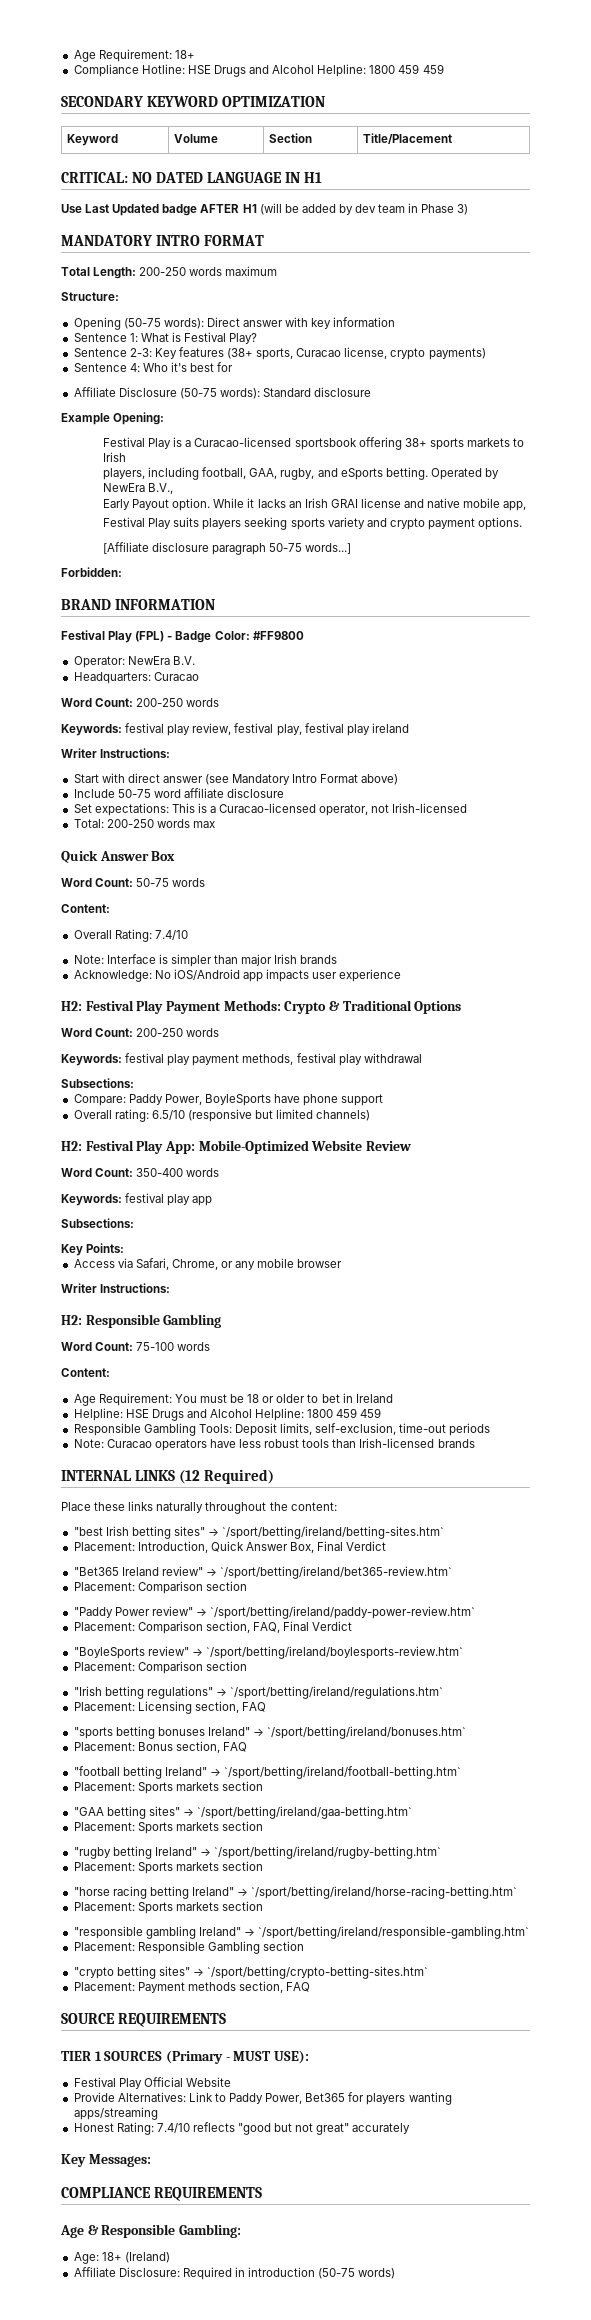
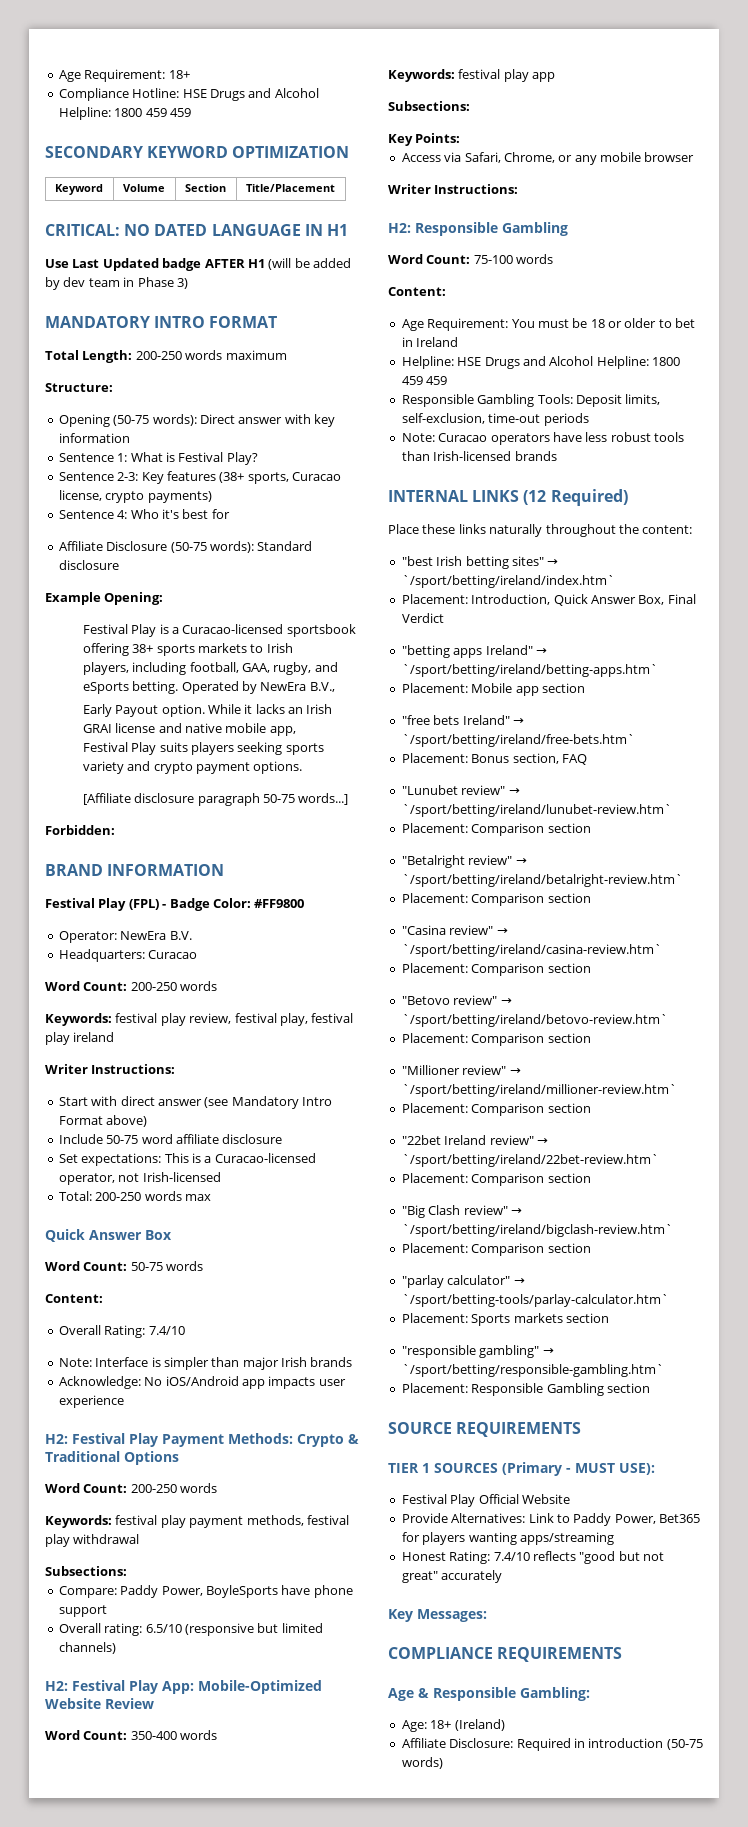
- "best Irish betting sites" → `/sport/betting/ireland/betting-sites.htm`
+ "best Irish betting sites" → `/sport/betting/ireland/index.htm`
- "Bet365 Ireland review" → `/sport/betting/ireland/bet365-review.htm`
- Placement: Comparison section
- "Paddy Power review" → `/sport/betting/ireland/paddy-power-review.htm`
- Placement: Comparison section, FAQ, Final Verdict
- "BoyleSports review" → `/sport/betting/ireland/boylesports-review.htm`
- Placement: Comparison section
- "Irish betting regulations" → `/sport/betting/ireland/regulations.htm`
- Placement: Licensing section, FAQ
- "sports betting bonuses Ireland" → `/sport/betting/ireland/bonuses.htm`
+ "betting apps Ireland" → `/sport/betting/ireland/betting-apps.htm`
+ Placement: Mobile app section
+ "free bets Ireland" → `/sport/betting/ireland/free-bets.htm`
- "football betting Ireland" → `/sport/betting/ireland/football-betting.htm`
- Placement: Sports markets section
- "GAA betting sites" → `/sport/betting/ireland/gaa-betting.htm`
- Placement: Sports markets section
- "rugby betting Ireland" → `/sport/betting/ireland/rugby-betting.htm`
- Placement: Sports markets section
- "horse racing betting Ireland" → `/sport/betting/ireland/horse-racing-betting.htm`
+ "Lunubet review" → `/sport/betting/ireland/lunubet-review.htm`
+ Placement: Comparison section
+ "Betalright review" → `/sport/betting/ireland/betalright-review.htm`
+ Placement: Comparison section
+ "Casina review" → `/sport/betting/ireland/casina-review.htm`
+ Placement: Comparison section
+ "Betovo review" → `/sport/betting/ireland/betovo-review.htm`
+ Placement: Comparison section
+ "Millioner review" → `/sport/betting/ireland/millioner-review.htm`
+ Placement: Comparison section
+ "22bet Ireland review" → `/sport/betting/ireland/22bet-review.htm`
+ Placement: Comparison section
+ "Big Clash review" → `/sport/betting/ireland/bigclash-review.htm`
+ Placement: Comparison section
+ "parlay calculator" → `/sport/betting-tools/parlay-calculator.htm`
- "responsible gambling Ireland" → `/sport/betting/ireland/responsible-gambling.htm`
+ "responsible gambling" → `/sport/betting/responsible-gambling.htm`
- "crypto betting sites" → `/sport/betting/crypto-betting-sites.htm`
- Placement: Payment methods section, FAQ

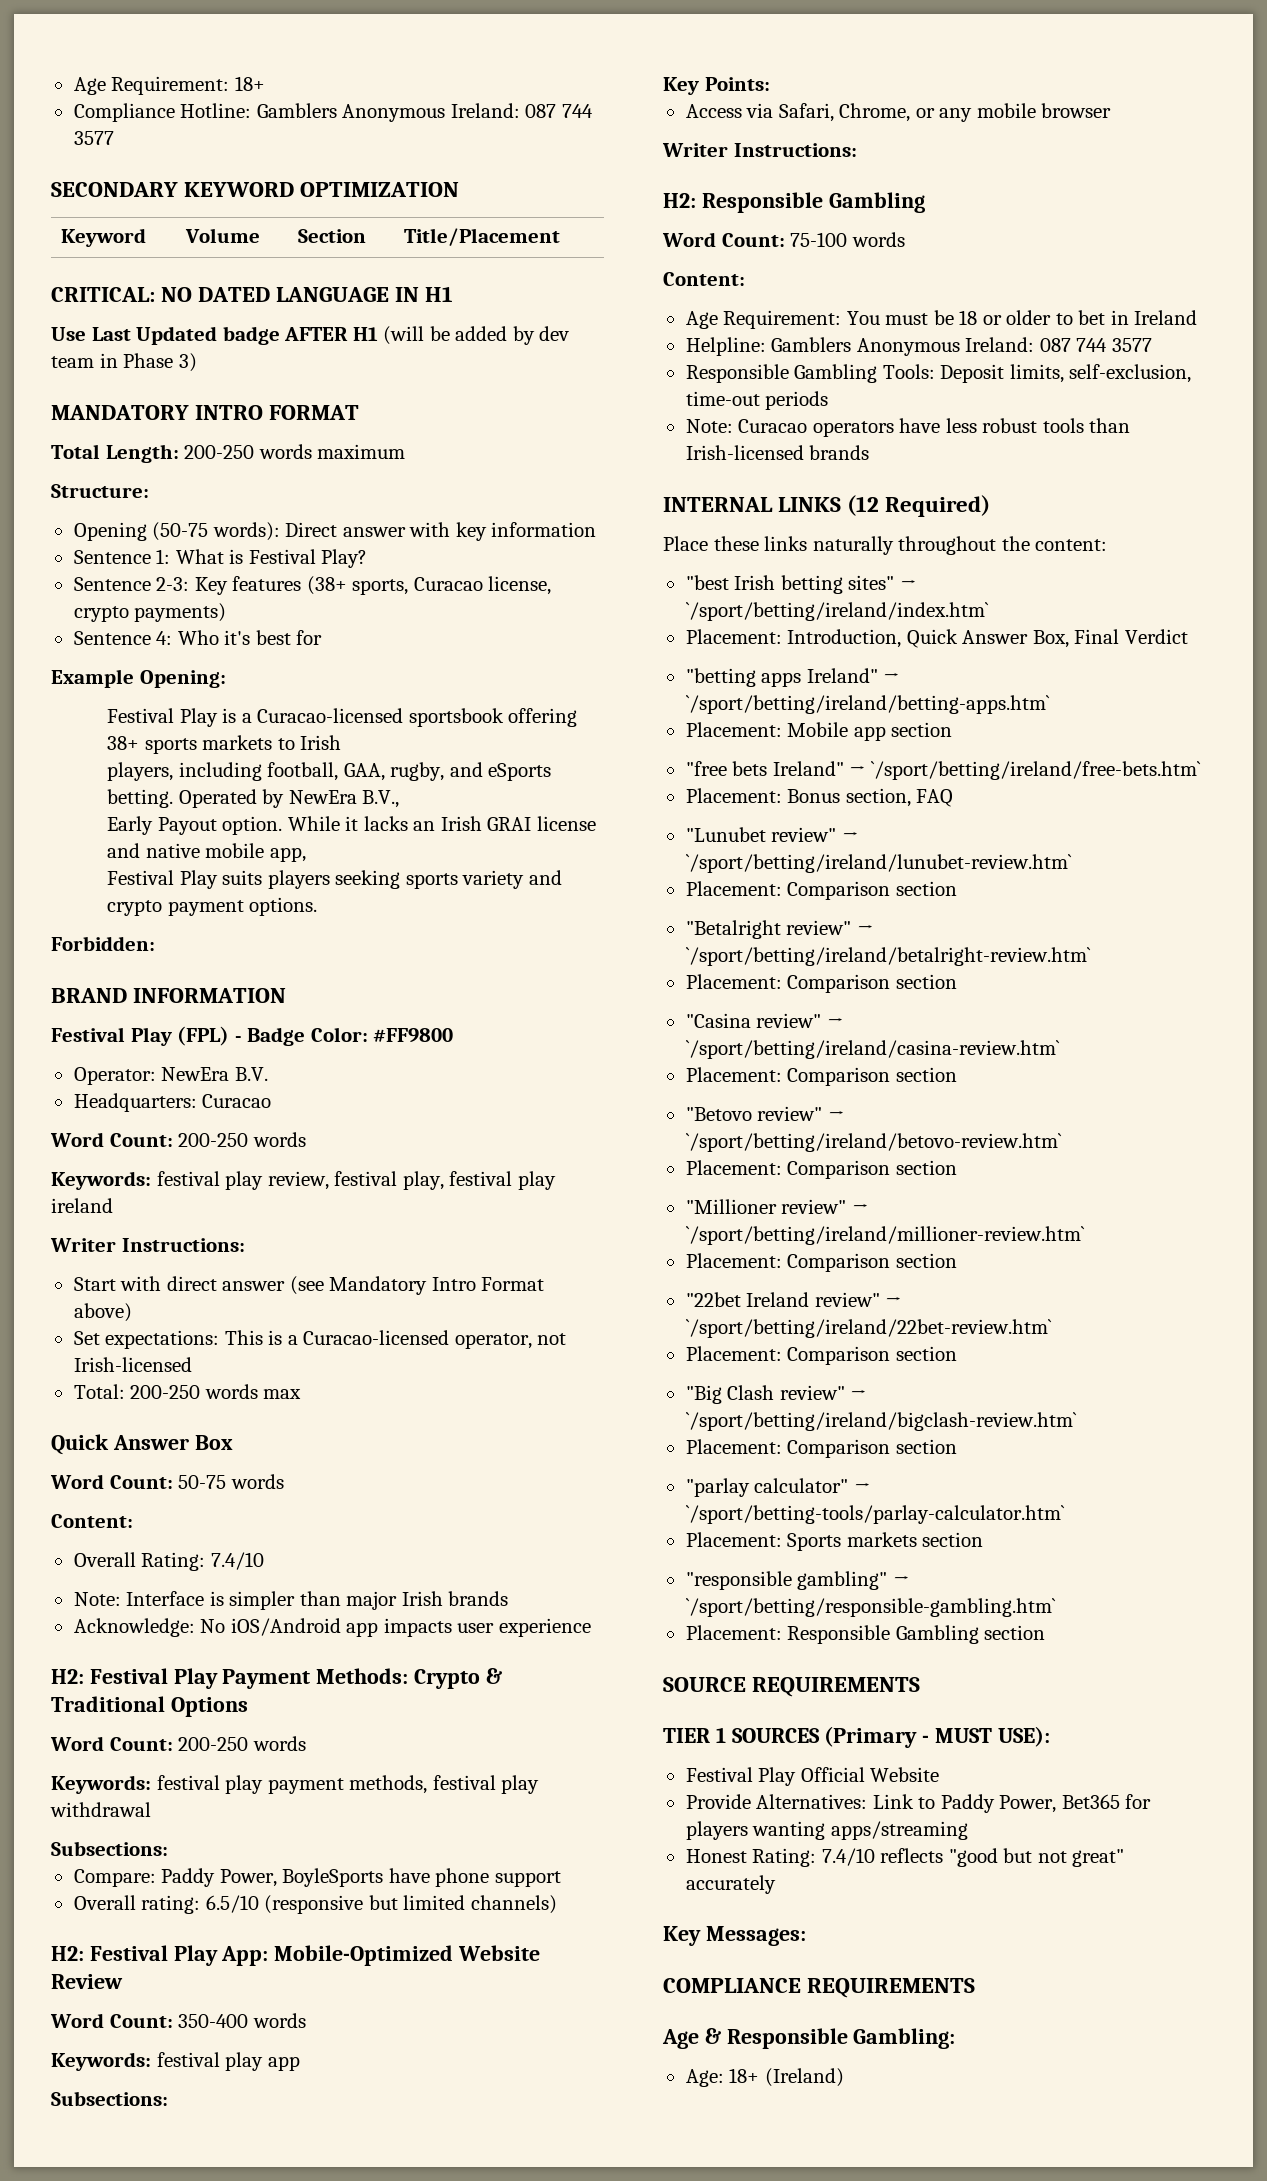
- Compliance Hotline: HSE Drugs and Alcohol Helpline: 1800 459 459
+ Compliance Hotline: Gamblers Anonymous Ireland: 087 744 3577
- Affiliate Disclosure (50-75 words): Standard disclosure
- [Affiliate disclosure paragraph 50-75 words...]
- Include 50-75 word affiliate disclosure
- Helpline: HSE Drugs and Alcohol Helpline: 1800 459 459
+ Helpline: Gamblers Anonymous Ireland: 087 744 3577
- Affiliate Disclosure: Required in introduction (50-75 words)

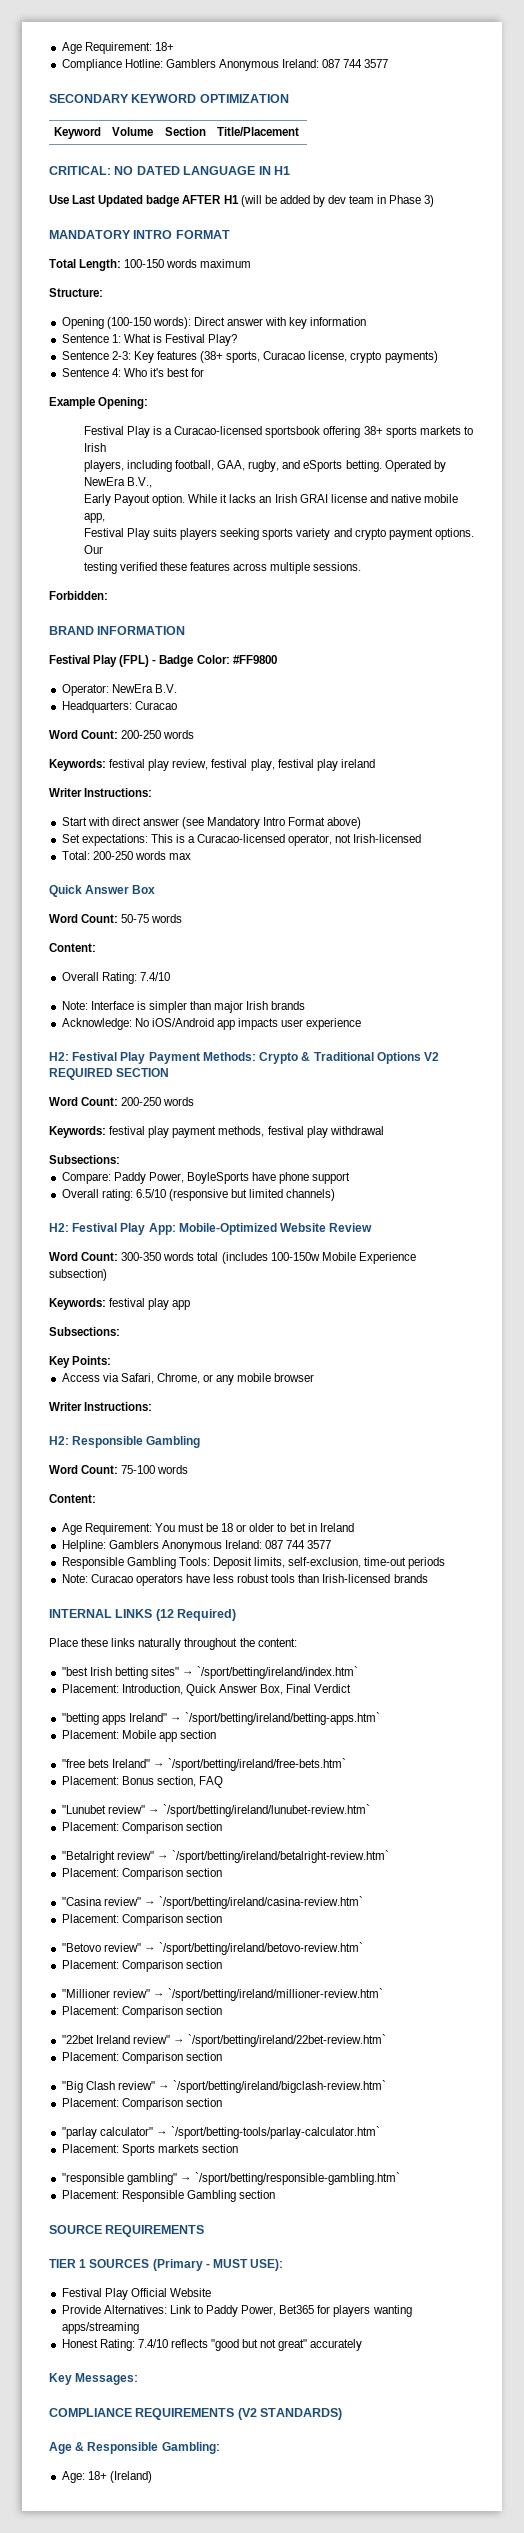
- Total Length: 200-250 words maximum
+ Total Length: 100-150 words maximum
- Opening (50-75 words): Direct answer with key information
+ Opening (100-150 words): Direct answer with key information
+ Our
+ testing verified these features across multiple sessions.
- H2: Festival Play Payment Methods: Crypto & Traditional Options
+ H2: Festival Play Payment Methods: Crypto & Traditional Options V2 REQUIRED SECTION
- Word Count: 350-400 words
+ Word Count: 300-350 words total (includes 100-150w Mobile Experience subsection)
- COMPLIANCE REQUIREMENTS
+ COMPLIANCE REQUIREMENTS (V2 STANDARDS)

